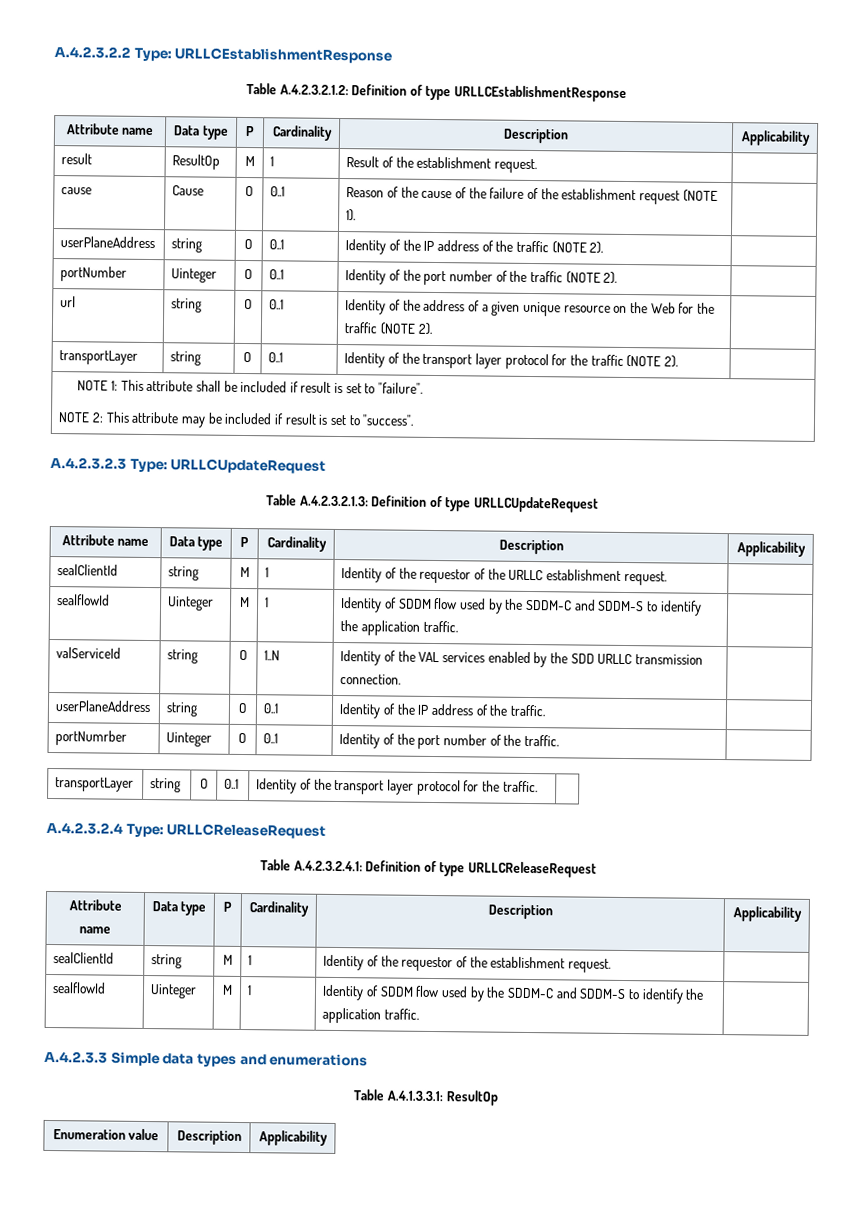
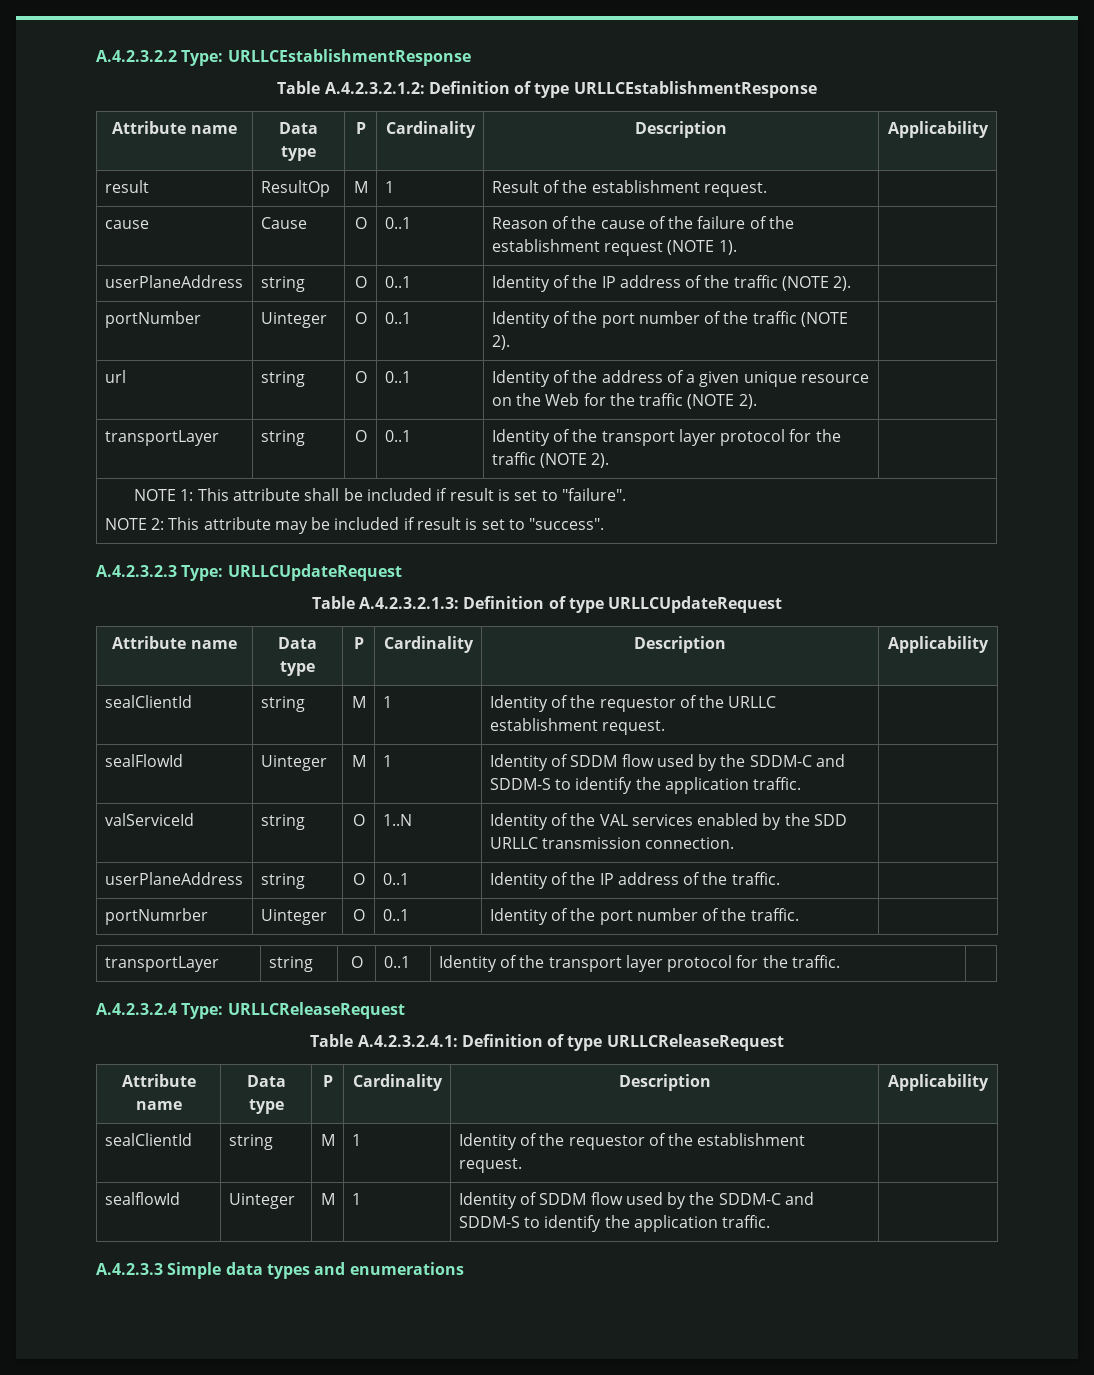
  sealClientId | string | M | 1 | Identity of the requestor of the URLLC establishment request. |
- sealflowId | Uinteger | M | 1 | Identity of SDDM flow used by the SDDM-C and SDDM-S to identify the application traffic. |
+ sealFlowId | Uinteger | M | 1 | Identity of SDDM flow used by the SDDM-C and SDDM-S to identify the application traffic. |
- Table A.4.1.3.3.1: ResultOp
- Enumeration value | Description | Applicability

